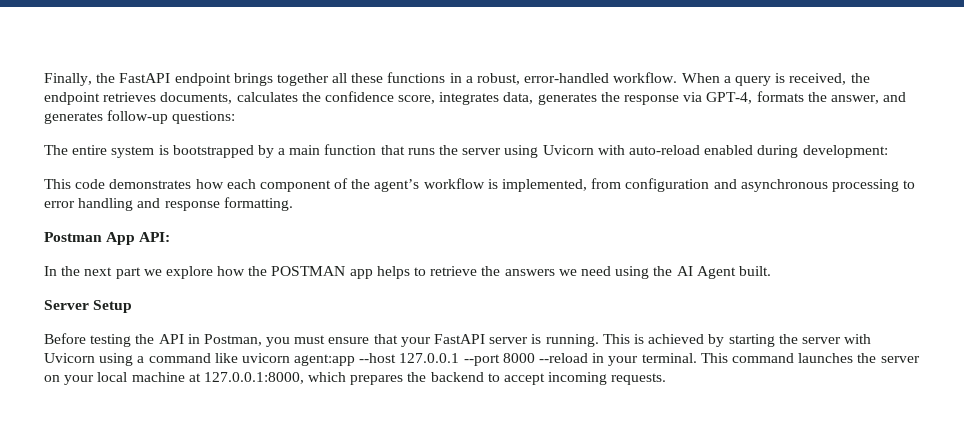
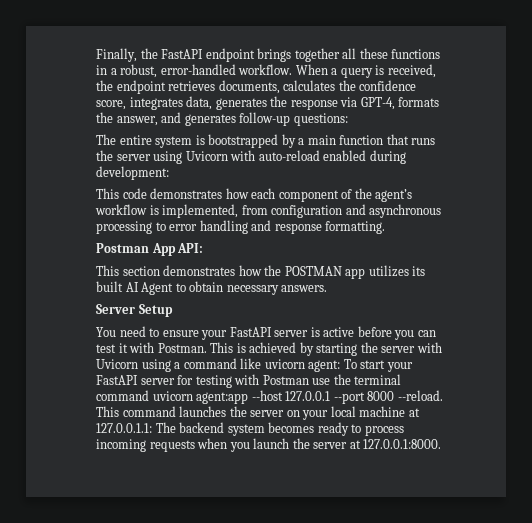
- In the next part we explore how the POSTMAN app helps to retrieve the answers we need using the AI Agent built.
+ This section demonstrates how the POSTMAN app utilizes its built AI Agent to obtain necessary answers.
  Server Setup
- Before testing the API in Postman, you must ensure that your FastAPI server is running.
+ You need to ensure your FastAPI server is active before you can test it with Postman.
- This is achieved by starting the server with Uvicorn using a command like uvicorn agent:app --host 127.0.0.1 --port 8000 --reload in your terminal.
+ This is achieved by starting the server with Uvicorn using a command like uvicorn agent: To start your FastAPI server for testing with Postman use the terminal command uvicorn agent:app --host 127.0.0.1 --port 8000 --reload.
- This command launches the server on your local machine at 127.0.0.1:8000, which prepares the backend to accept incoming requests.
+ This command launches the server on your local machine at 127.0.0.1.1: The backend system becomes ready to process incoming requests when you launch the server at 127.0.0.1:8000.

